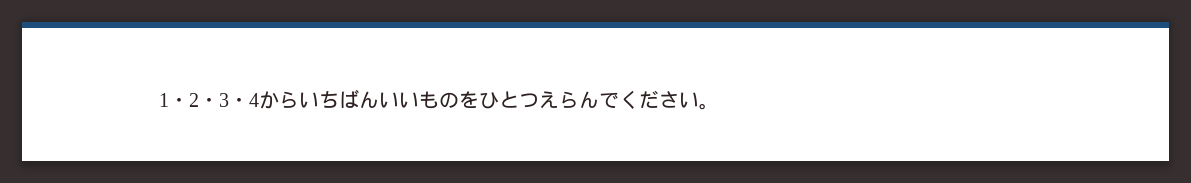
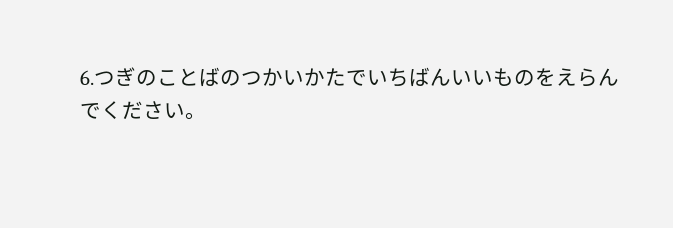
- 1・2・3・4からいちばんいいものをひとつえらんでください。
+ 6.つぎのことばのつかいかたでいちばんいいものをえらんでください。

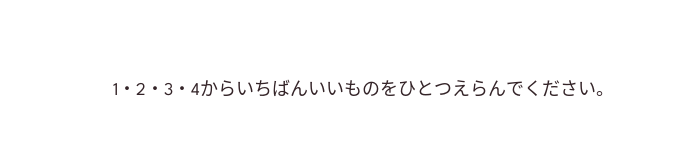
- 6.つぎのことばのつかいかたでいちばんいいものをえらんでください。
+ 1・2・3・4からいちばんいいものをひとつえらんでください。

